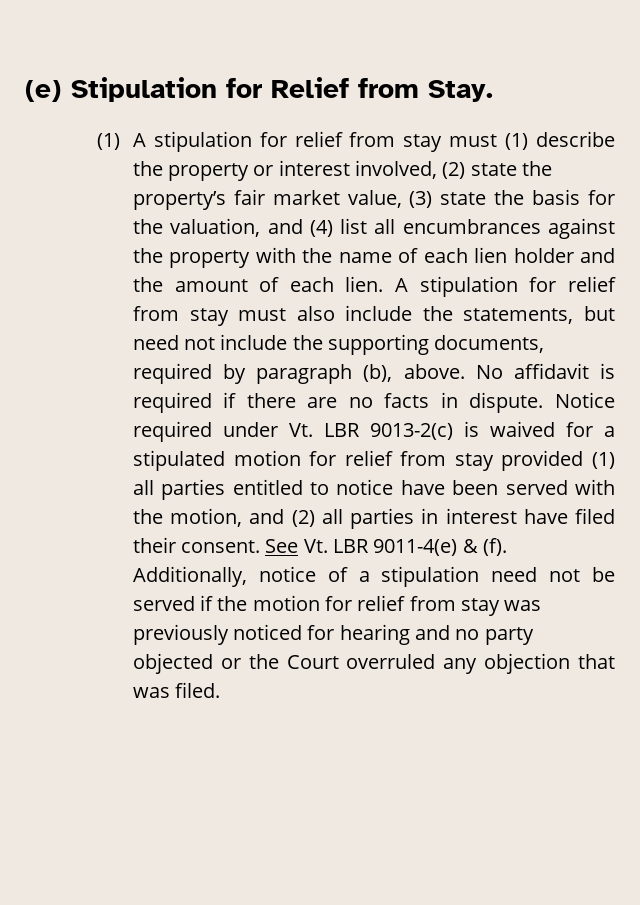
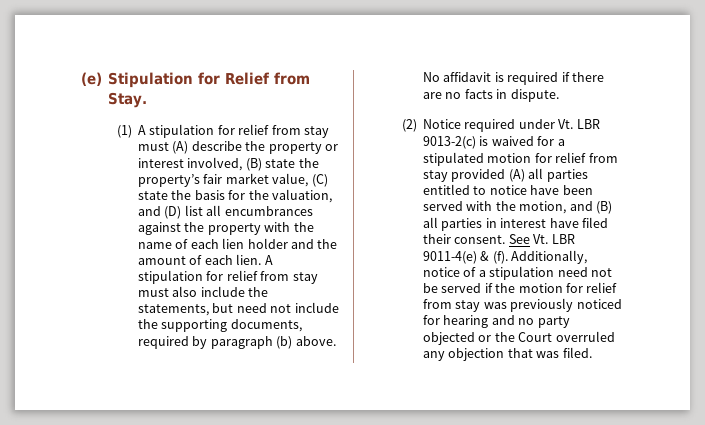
- (1) A stipulation for relief from stay must (1) describe the property or interest involved, (2) state the property’s fair market value, (3) state the basis for the valuation, and (4) list all encumbrances against the property with the name of each lien holder and the amount of each lien.
+ (1) A stipulation for relief from stay must (A) describe the property or interest involved, (B) state the property’s fair market value, (C) state the basis for the valuation, and (D) list all encumbrances against the property with the name of each lien holder and the amount of each lien.
- A stipulation for relief from stay must also include the statements, but need not include the supporting documents, required by paragraph (b), above.
+ A stipulation for relief from stay must also include the statements, but need not include the supporting documents, required by paragraph (b) above.
- No affidavit is required if there are no facts in dispute. Notice required under Vt. LBR 9013-2(c) is waived for a stipulated motion for relief from stay provided (1) all parties entitled to notice have been served with the motion, and (2) all parties in interest have filed their consent.
+ No affidavit is required if there are no facts in dispute.
+ (2) Notice required under Vt. LBR 9013-2(c) is waived for a stipulated motion for relief from stay provided (A) all parties entitled to notice have been served with the motion, and (B) all parties in interest have filed their consent.

